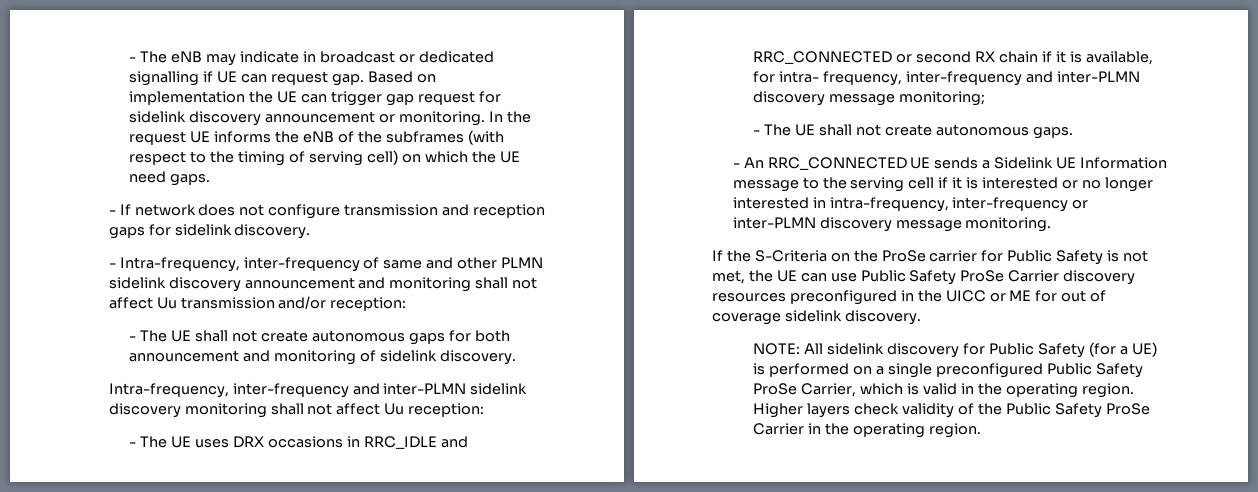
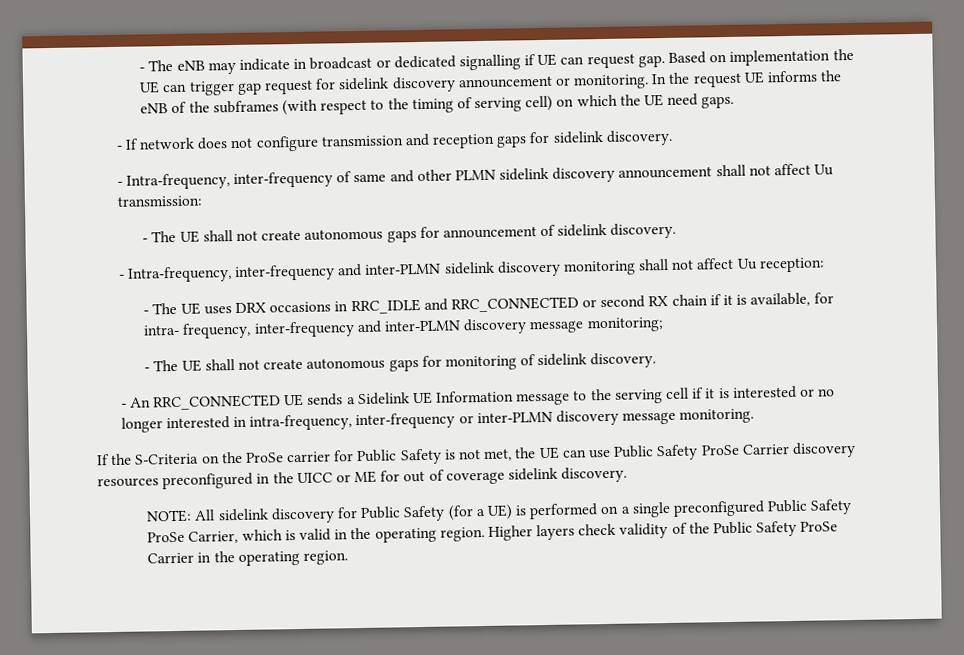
- - Intra-frequency, inter-frequency of same and other PLMN sidelink discovery announcement and monitoring shall not affect Uu transmission and/or reception:
- - The UE shall not create autonomous gaps for both announcement and monitoring of sidelink discovery.
- Intra-frequency, inter-frequency and inter-PLMN sidelink discovery monitoring shall not affect Uu reception:
+ - Intra-frequency, inter-frequency of same and other PLMN sidelink discovery announcement shall not affect Uu transmission:
+ - The UE shall not create autonomous gaps for announcement of sidelink discovery.
+ - Intra-frequency, inter-frequency and inter-PLMN sidelink discovery monitoring shall not affect Uu reception:
- - The UE shall not create autonomous gaps.
+ - The UE shall not create autonomous gaps for monitoring of sidelink discovery.

